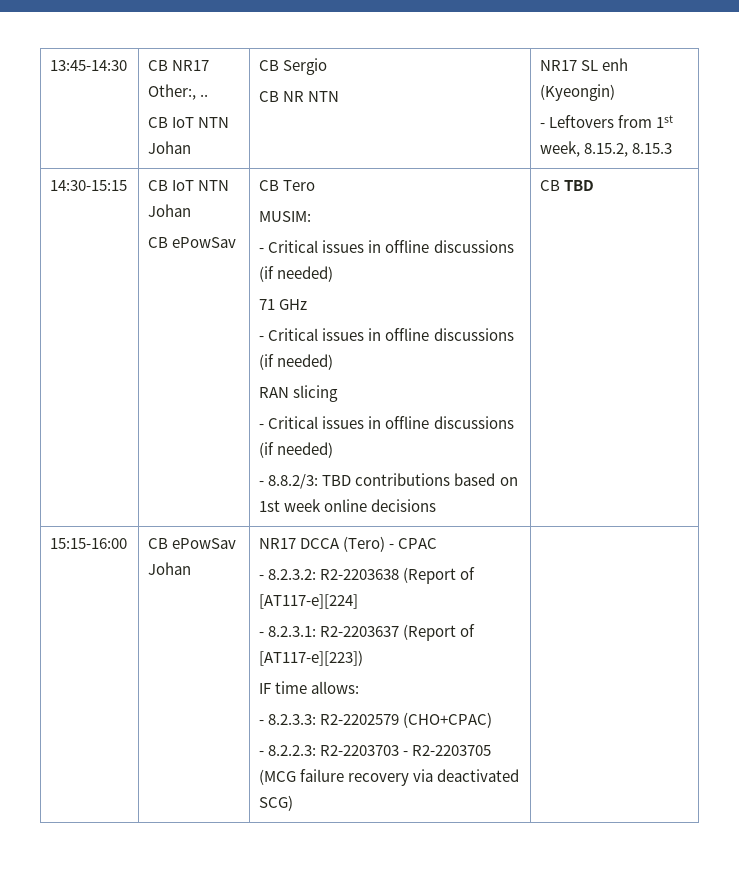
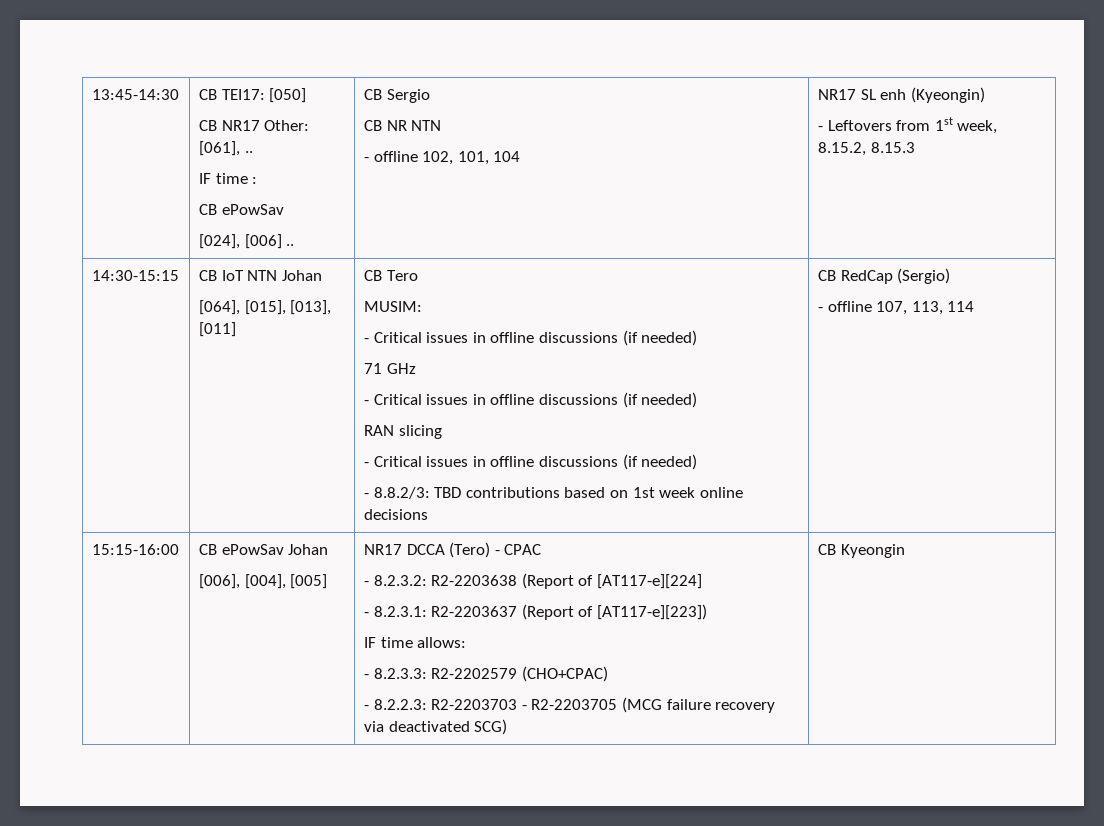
- 13:45-14:30 | CB NR17 Other:, ..
- CB IoT NTN Johan | CB Sergio
- CB NR NTN | NR17 SL enh (Kyeongin)
+ 13:45-14:30 | CB TEI17: [050]
+ CB NR17 Other: [061], ..
+ IF time :
+ CB ePowSav
+ [024], [006] .. | CB Sergio
+ CB NR NTN
+ - offline 102, 101, 104 | NR17 SL enh (Kyeongin)
  14:30-15:15 | CB IoT NTN Johan
- CB ePowSav
+ [064], [015], [013], [011]
- CB TBD
+ CB RedCap (Sergio)
+ - offline 107, 113, 114
+ [006], [004], [005]
+ CB Kyeongin

